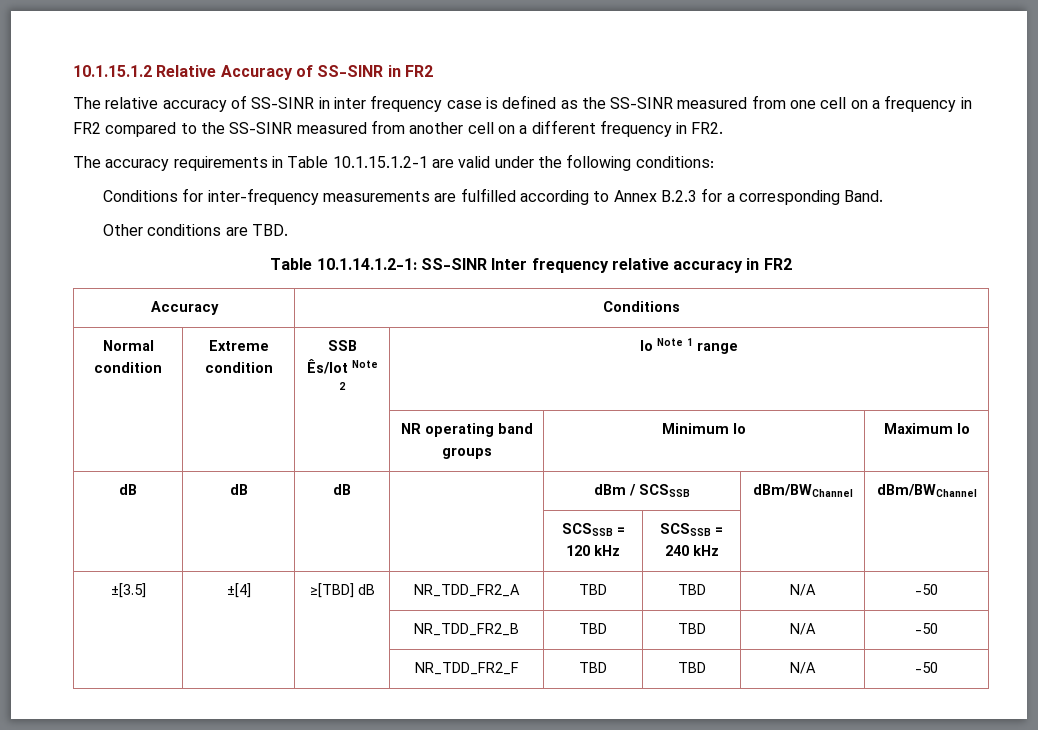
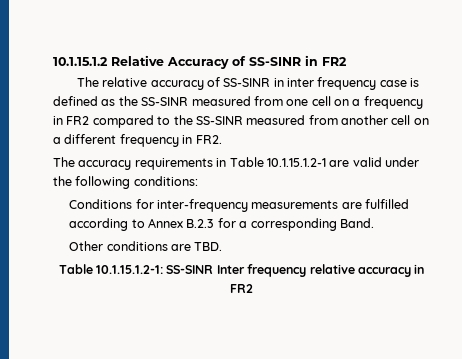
- Table 10.1.14.1.2-1: SS-SINR Inter frequency relative accuracy in FR2
+ Table 10.1.15.1.2-1: SS-SINR Inter frequency relative accuracy in FR2
- Accuracy | Conditions
- Normal condition | Extreme condition | SSB Ês/Iot Note 2 | Io Note 1 range
- | | | NR operating band groups | Minimum Io | Maximum Io
- dB | dB | dB | | dBm / SCSSSB | dBm/BWChannel | dBm/BWChannel
- | | | | SCSSSB = 120 kHz | SCSSSB = 240 kHz | |
- ±[3.5] | ±[4] | ≥[TBD] dB | NR_TDD_FR2_A | TBD | TBD | N/A | -50
- | | | NR_TDD_FR2_B | TBD | TBD | N/A | -50
- | | | NR_TDD_FR2_F | TBD | TBD | N/A | -50

